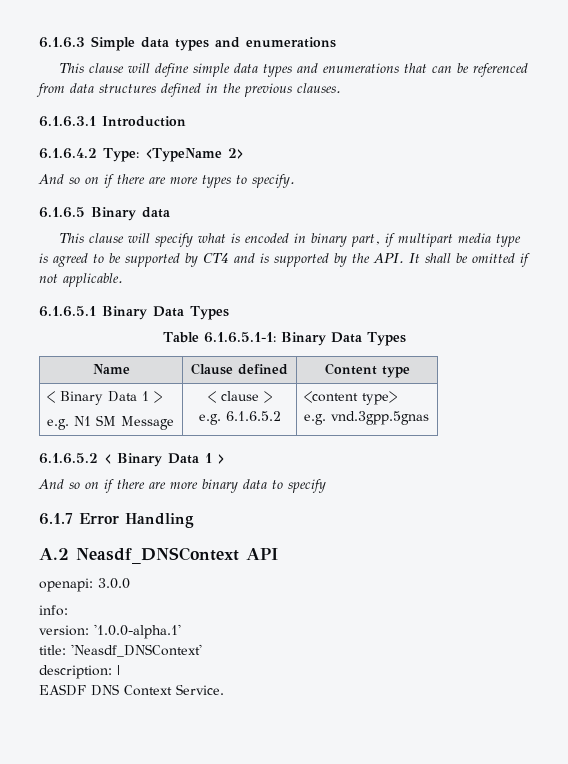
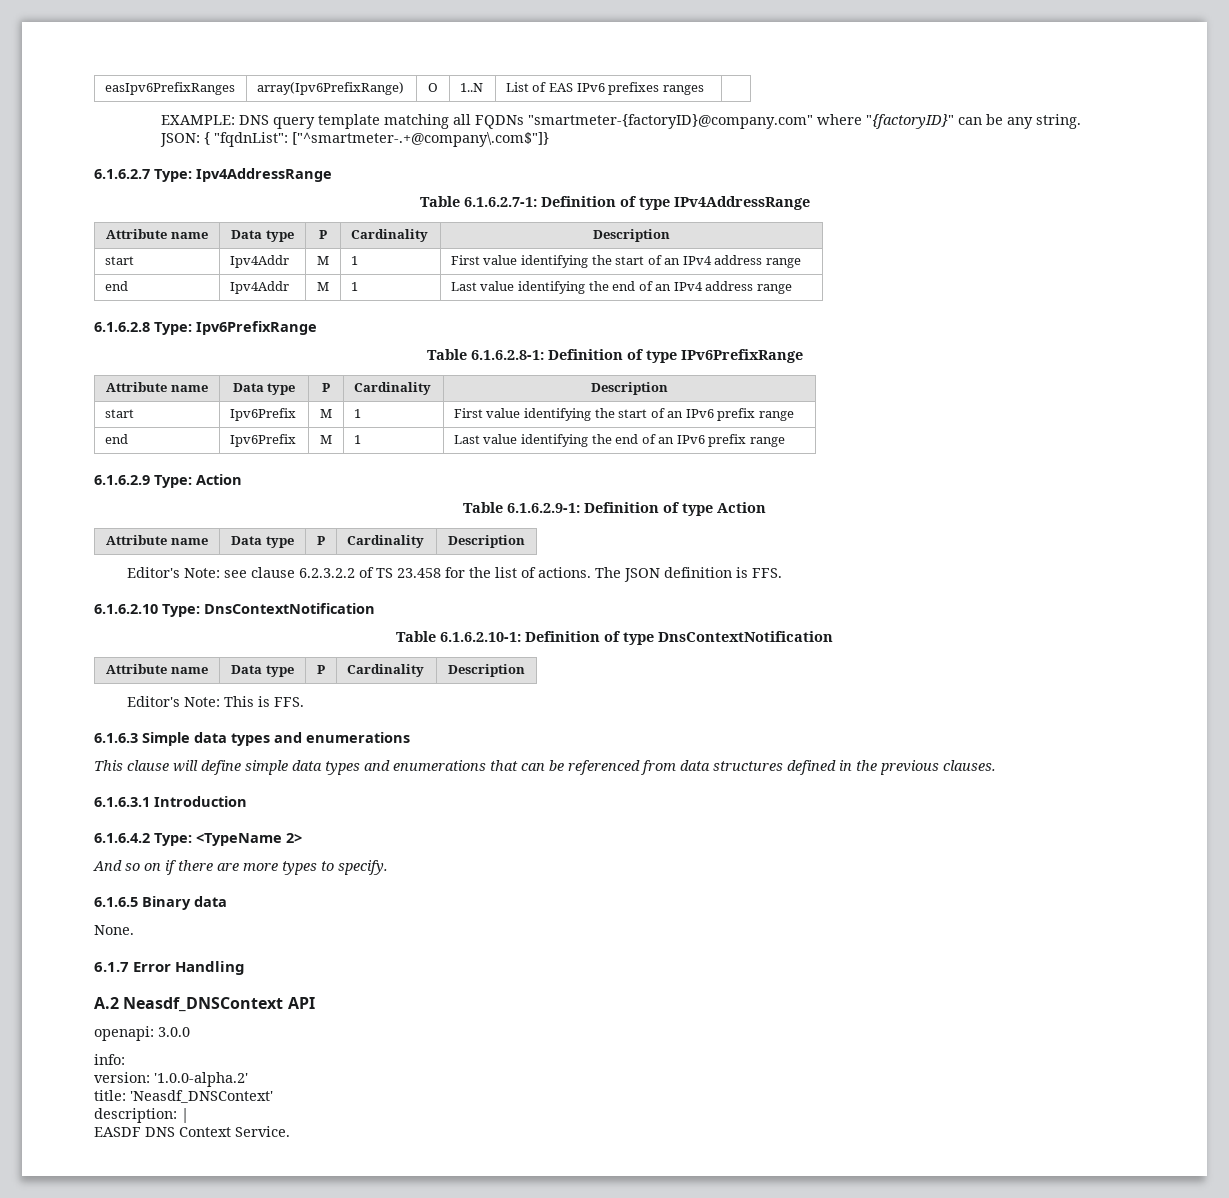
+ easIpv6PrefixRanges | array(Ipv6PrefixRange) | O | 1..N | List of EAS IPv6 prefixes ranges |
+ EXAMPLE: DNS query template matching all FQDNs "smartmeter-{factoryID}@company.com" where "{factoryID}" can be any string.
+ JSON: { "fqdnList": ["^smartmeter-.+@company\.com$"]}
+ 6.1.6.2.7 Type: Ipv4AddressRange
+ Table 6.1.6.2.7-1: Definition of type IPv4AddressRange
+ Attribute name | Data type | P | Cardinality | Description
+ start | Ipv4Addr | M | 1 | First value identifying the start of an IPv4 address range
+ end | Ipv4Addr | M | 1 | Last value identifying the end of an IPv4 address range
+ 6.1.6.2.8 Type: Ipv6PrefixRange
+ Table 6.1.6.2.8-1: Definition of type IPv6PrefixRange
+ Attribute name | Data type | P | Cardinality | Description
+ start | Ipv6Prefix | M | 1 | First value identifying the start of an IPv6 prefix range
+ end | Ipv6Prefix | M | 1 | Last value identifying the end of an IPv6 prefix range
+ 6.1.6.2.9 Type: Action
+ Table 6.1.6.2.9-1: Definition of type Action
+ Attribute name | Data type | P | Cardinality | Description
+ Editor's Note: see clause 6.2.3.2.2 of TS 23.458 for the list of actions. The JSON definition is FFS.
+ 6.1.6.2.10 Type: DnsContextNotification
+ Table 6.1.6.2.10-1: Definition of type DnsContextNotification
+ Attribute name | Data type | P | Cardinality | Description
+ Editor's Note: This is FFS.
- This clause will specify what is encoded in binary part, if multipart media type is agreed to be supported by CT4 and is supported by the API. It shall be omitted if not applicable.
- 6.1.6.5.1 Binary Data Types
- Table 6.1.6.5.1-1: Binary Data Types
- Name | Clause defined | Content type
- < Binary Data 1 >
- e.g. N1 SM Message | < clause >
- e.g. 6.1.6.5.2 | <content type>
- e.g. vnd.3gpp.5gnas
- 6.1.6.5.2 < Binary Data 1 >
- And so on if there are more binary data to specify
+ None.
- version: '1.0.0-alpha.1'
+ version: '1.0.0-alpha.2'

